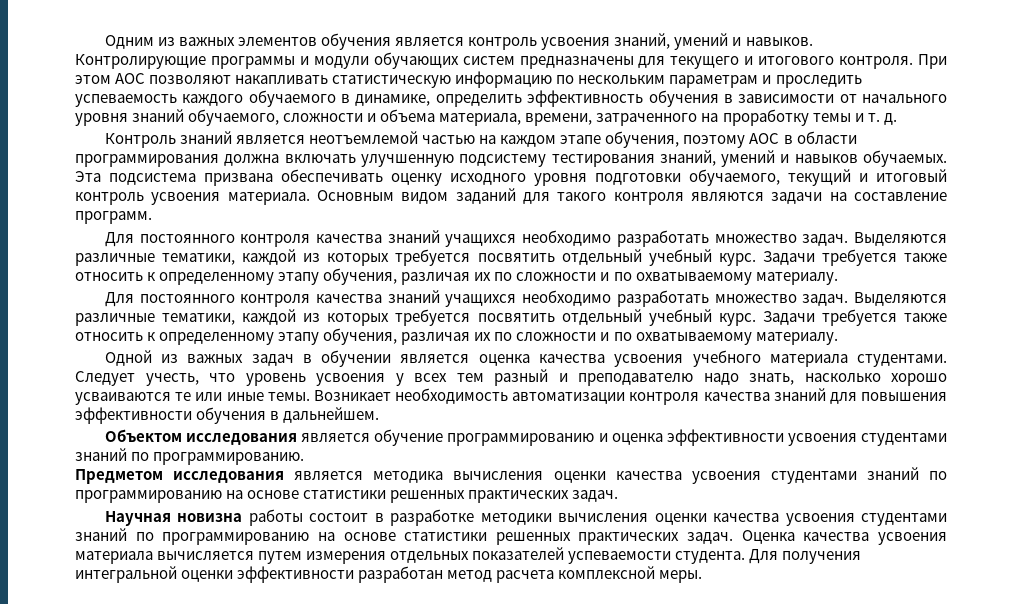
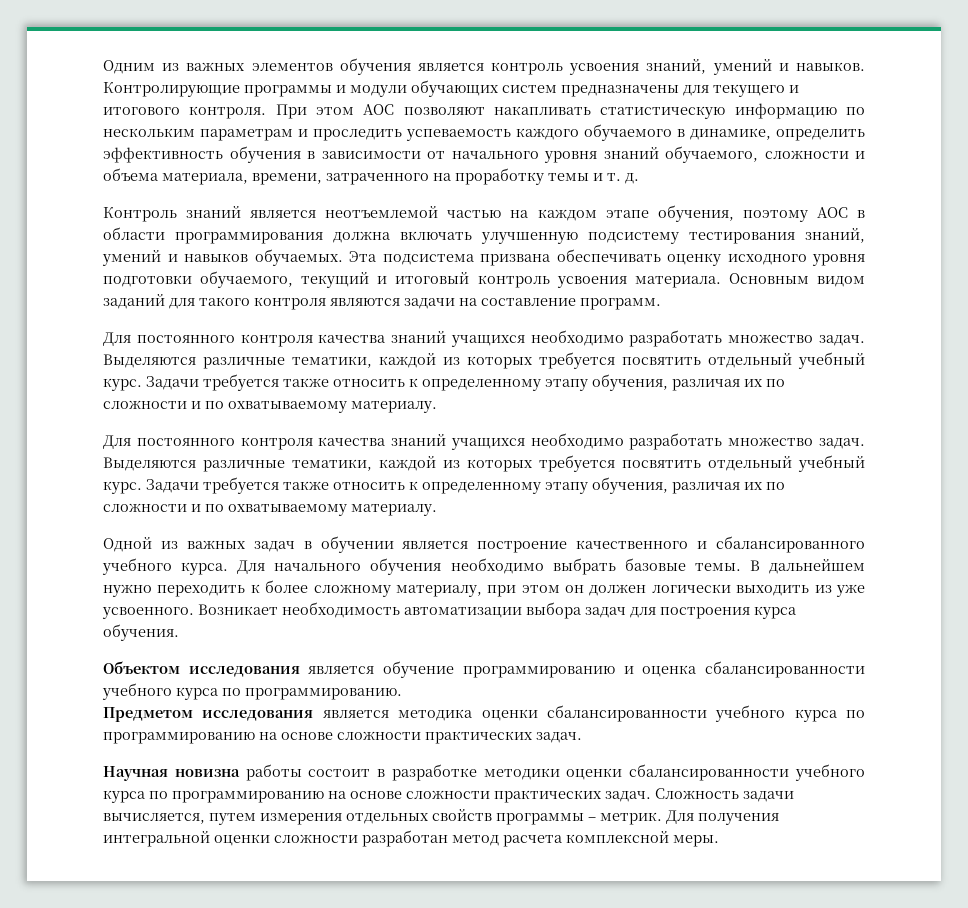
- Одной из важных задач в обучении является оценка качества усвоения учебного материала студентами. Следует учесть, что уровень усвоения у всех тем разный и преподавателю надо знать, насколько хорошо усваиваются те или иные темы. Возникает необходимость автоматизации контроля качества знаний для повышения эффективности обучения в дальнейшем.
+ Одной из важных задач в обучении является построение качественного и сбалансированного учебного курса. Для начального обучения необходимо выбрать базовые темы. В дальнейшем нужно переходить к более сложному материалу, при этом он должен логически выходить из уже усвоенного. Возникает необходимость автоматизации выбора задач для построения курса обучения.
- Объектом исследования является обучение программированию и оценка эффективности усвоения студентами знаний по программированию.
+ Объектом исследования является обучение программированию и оценка сбалансированности учебного курса по программированию.
- Предметом исследования является методика вычисления оценки качества усвоения студентами знаний по программированию на основе статистики решенных практических задач.
+ Предметом исследования является методика оценки сбалансированности учебного курса по программированию на основе сложности практических задач.
- Научная новизна работы состоит в разработке методики вычисления оценки качества усвоения студентами знаний по программированию на основе статистики решенных практических задач. Оценка качества усвоения материала вычисляется путем измерения отдельных показателей успеваемости студента.
+ Научная новизна работы состоит в разработке методики оценки сбалансированности учебного курса по программированию на основе сложности практических задач. Сложность задачи вычисляется, путем измерения отдельных свойств программы – метрик.
- Для получения интегральной оценки эффективности разработан метод расчета комплексной меры.
+ Для получения интегральной оценки сложности разработан метод расчета комплексной меры.

